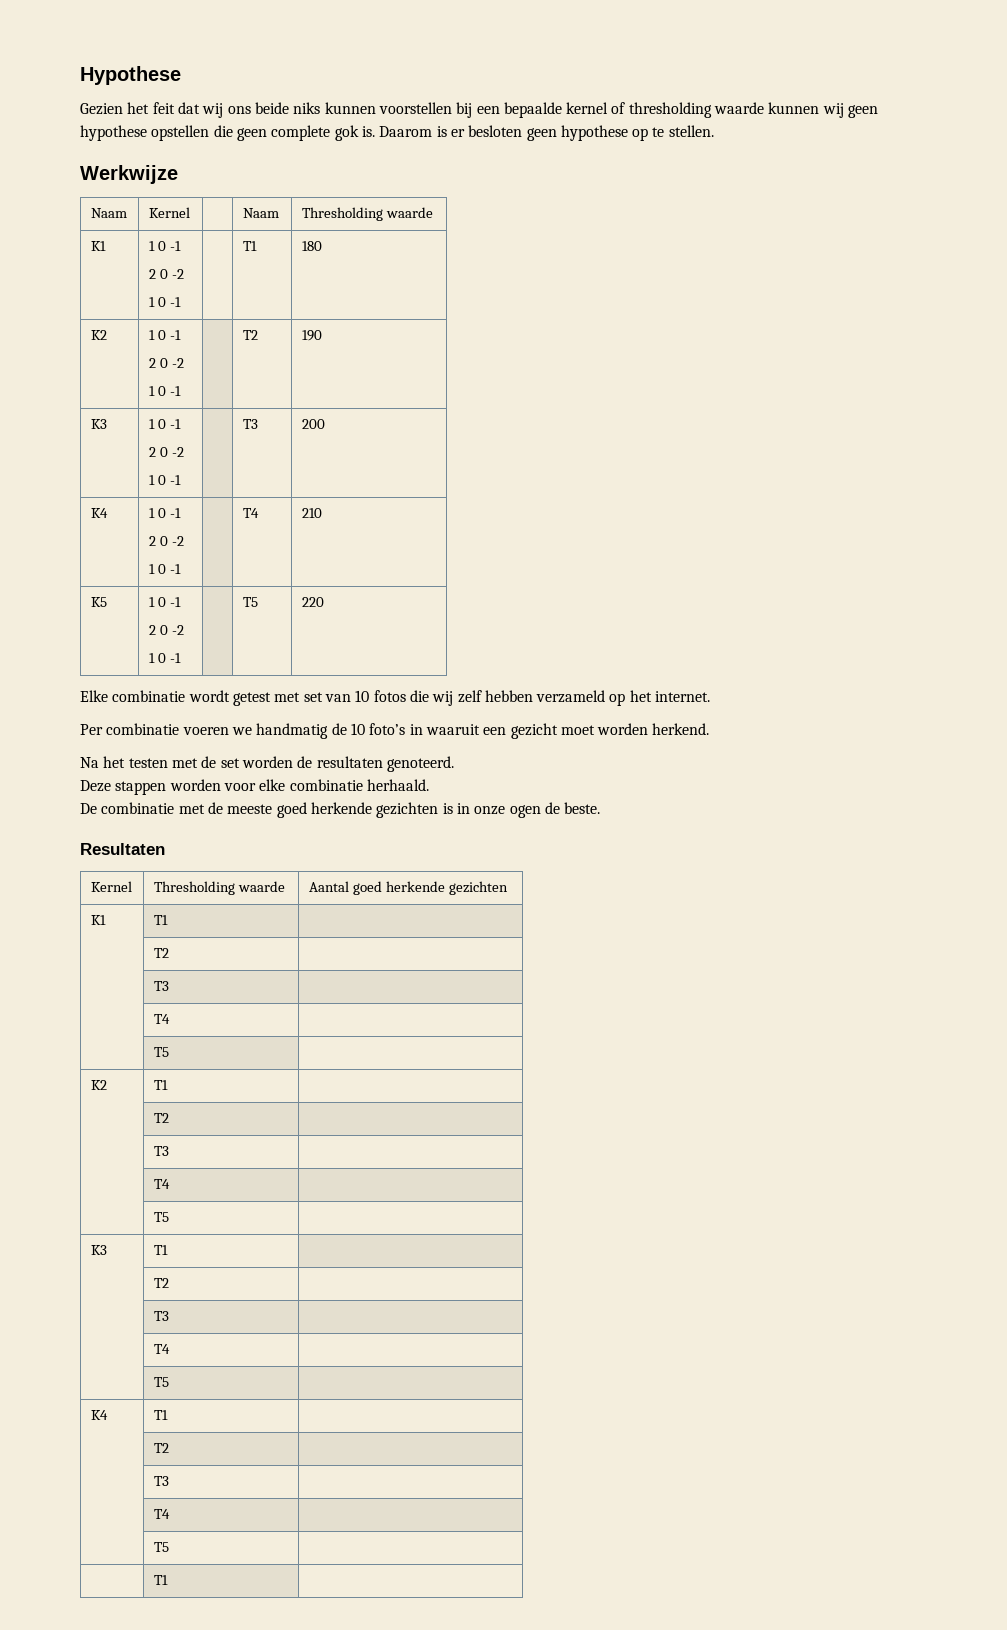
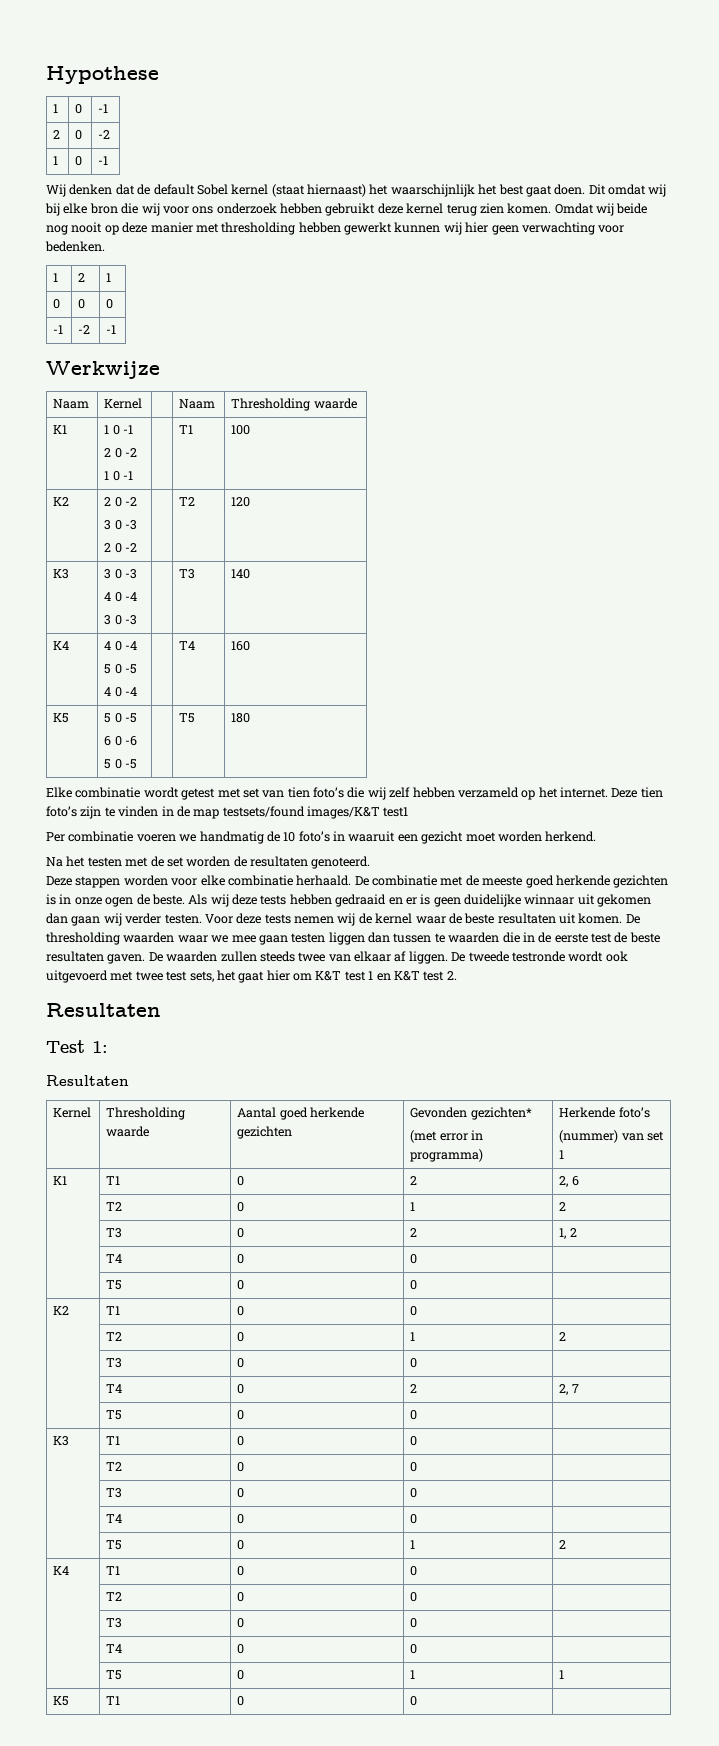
  Hypothese
- Gezien het feit dat wij ons beide niks kunnen voorstellen bij een bepaalde kernel of thresholding waarde kunnen wij geen hypothese opstellen die geen complete gok is. Daarom is er besloten geen hypothese op te stellen.
+ 1 | 0 | -1
+ 2 | 0 | -2
+ 1 | 0 | -1
+ Wij denken dat de default Sobel kernel (staat hiernaast) het waarschijnlijk het best gaat doen. Dit omdat wij bij elke bron die wij voor ons onderzoek hebben gebruikt deze kernel terug zien komen. Omdat wij beide nog nooit op deze manier met thresholding hebben gewerkt kunnen wij hier geen verwachting voor bedenken.
+ 1 | 2 | 1
+ 0 | 0 | 0
+ -1 | -2 | -1
  K1 | 1 0 -1
  2 0 -2
- 1 0 -1 | | T1 | 180
- K2 | 1 0 -1
- 2 0 -2
- 1 0 -1 | | T2 | 190
- K3 | 1 0 -1
- 2 0 -2
- 1 0 -1 | | T3 | 200
- K4 | 1 0 -1
- 2 0 -2
- 1 0 -1 | | T4 | 210
- K5 | 1 0 -1
- 2 0 -2
- 1 0 -1 | | T5 | 220
+ 1 0 -1 | | T1 | 100
+ K2 | 2 0 -2
+ 3 0 -3
+ 2 0 -2 | | T2 | 120
+ K3 | 3 0 -3
+ 4 0 -4
+ 3 0 -3 | | T3 | 140
+ K4 | 4 0 -4
+ 5 0 -5
+ 4 0 -4 | | T4 | 160
+ K5 | 5 0 -5
+ 6 0 -6
+ 5 0 -5 | | T5 | 180
- Elke combinatie wordt getest met set van 10 fotos die wij zelf hebben verzameld op het internet.
+ Elke combinatie wordt getest met set van tien foto’s die wij zelf hebben verzameld op het internet. Deze tien foto’s zijn te vinden in de map testsets/found images/K&T test1
- Deze stappen worden voor elke combinatie herhaald.
- De combinatie met de meeste goed herkende gezichten is in onze ogen de beste.
+ Deze stappen worden voor elke combinatie herhaald. De combinatie met de meeste goed herkende gezichten is in onze ogen de beste. Als wij deze tests hebben gedraaid en er is geen duidelijke winnaar uit gekomen dan gaan wij verder testen. Voor deze tests nemen wij de kernel waar de beste resultaten uit komen. De thresholding waarden waar we mee gaan testen liggen dan tussen te waarden die in de eerste test de beste resultaten gaven. De waarden zullen steeds twee van elkaar af liggen. De tweede testronde wordt ook uitgevoerd met twee test sets, het gaat hier om K&T test 1 en K&T test 2.
+ Resultaten
+ Test 1:
- Kernel | Thresholding waarde | Aantal goed herkende gezichten
- K1 | T1 |
- | T2 |
- | T3 |
- | T4 |
- | T5 |
+ Kernel | Thresholding waarde | Aantal goed herkende gezichten | Gevonden gezichten*
+ (met error in programma) | Herkende foto’s
+ (nummer) van set 1
+ K1 | T1 | 0 | 2 | 2, 6
+ | T2 | 0 | 1 | 2
+ | T3 | 0 | 2 | 1, 2
+ | T4 | 0 | 0 |
+ | T5 | 0 | 0 |
- K2 | T1 |
- | T2 |
- | T3 |
- | T4 |
- | T5 |
+ K2 | T1 | 0 | 0 |
+ | T2 | 0 | 1 | 2
+ | T3 | 0 | 0 |
+ | T4 | 0 | 2 | 2, 7
+ | T5 | 0 | 0 |
- K3 | T1 |
- | T2 |
- | T3 |
- | T4 |
- | T5 |
+ K3 | T1 | 0 | 0 |
+ | T2 | 0 | 0 |
+ | T3 | 0 | 0 |
+ | T4 | 0 | 0 |
+ | T5 | 0 | 1 | 2
- K4 | T1 |
- | T2 |
- | T3 |
- | T4 |
- | T5 |
- | T1 |
+ K4 | T1 | 0 | 0 |
+ | T2 | 0 | 0 |
+ | T3 | 0 | 0 |
+ | T4 | 0 | 0 |
+ | T5 | 0 | 1 | 1
+ K5 | T1 | 0 | 0 |

